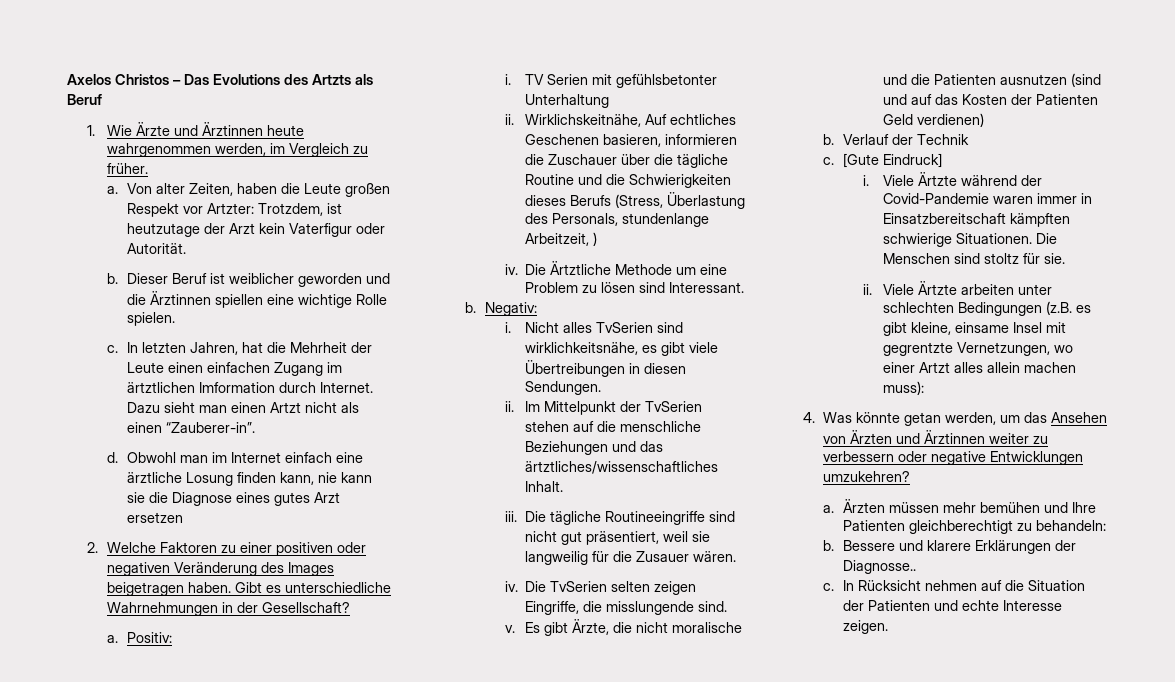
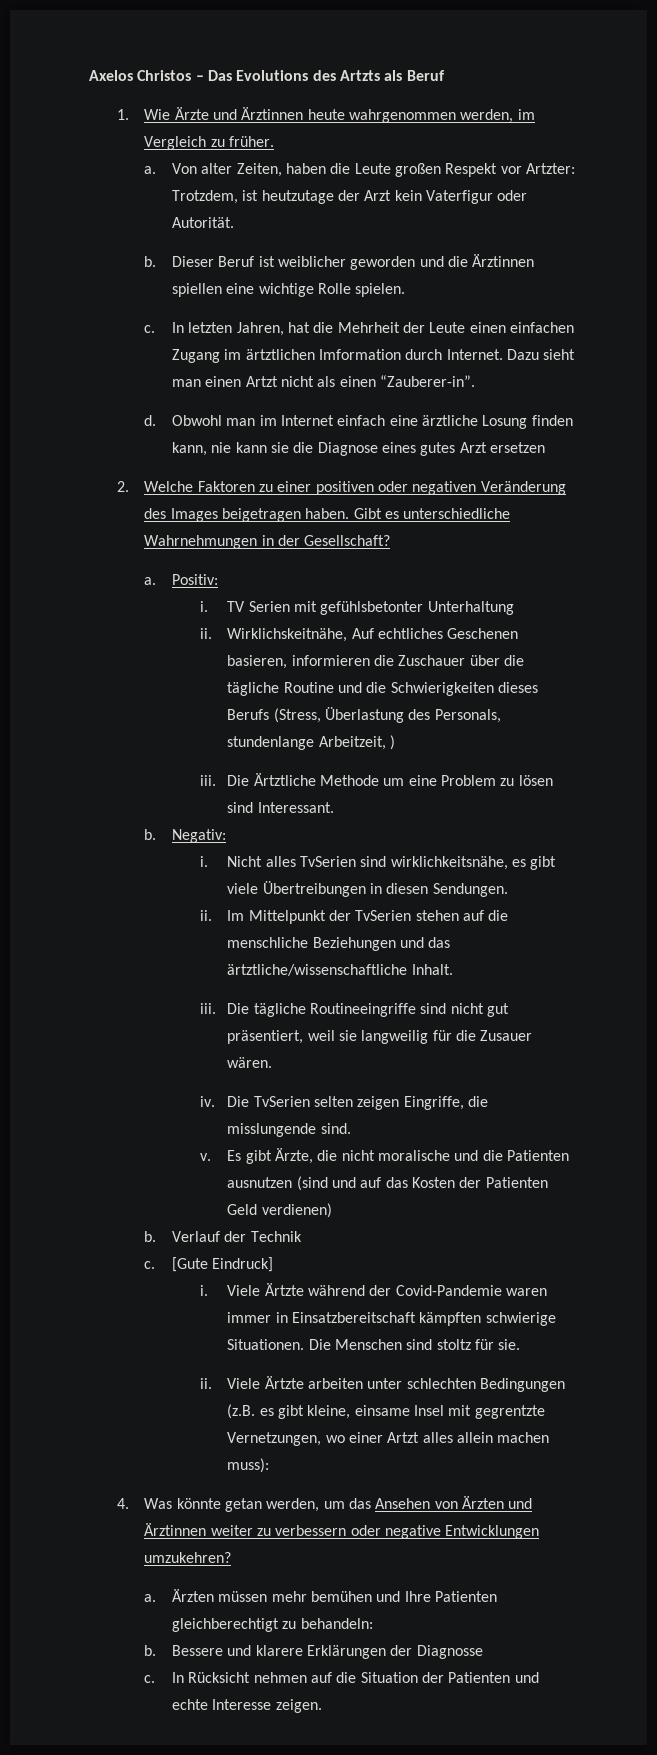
  Wirklichskeitnähe, Auf echtliches Geschenen basieren, informieren die Zuschauer über die tägliche Routine und die Schwierigkeiten dieses Berufs (Stress, Überlastung des Personals, stundenlange Arbeitzeit, )
- iv.
+ iii.
- Im Mittelpunkt der TvSerien stehen auf die menschliche Beziehungen und das ärtztliches/wissenschaftliches Inhalt.
+ Im Mittelpunkt der TvSerien stehen auf die menschliche Beziehungen und das ärtztliche/wissenschaftliche Inhalt.
- Bessere und klarere Erklärungen der Diagnosse..
+ Bessere und klarere Erklärungen der Diagnosse

